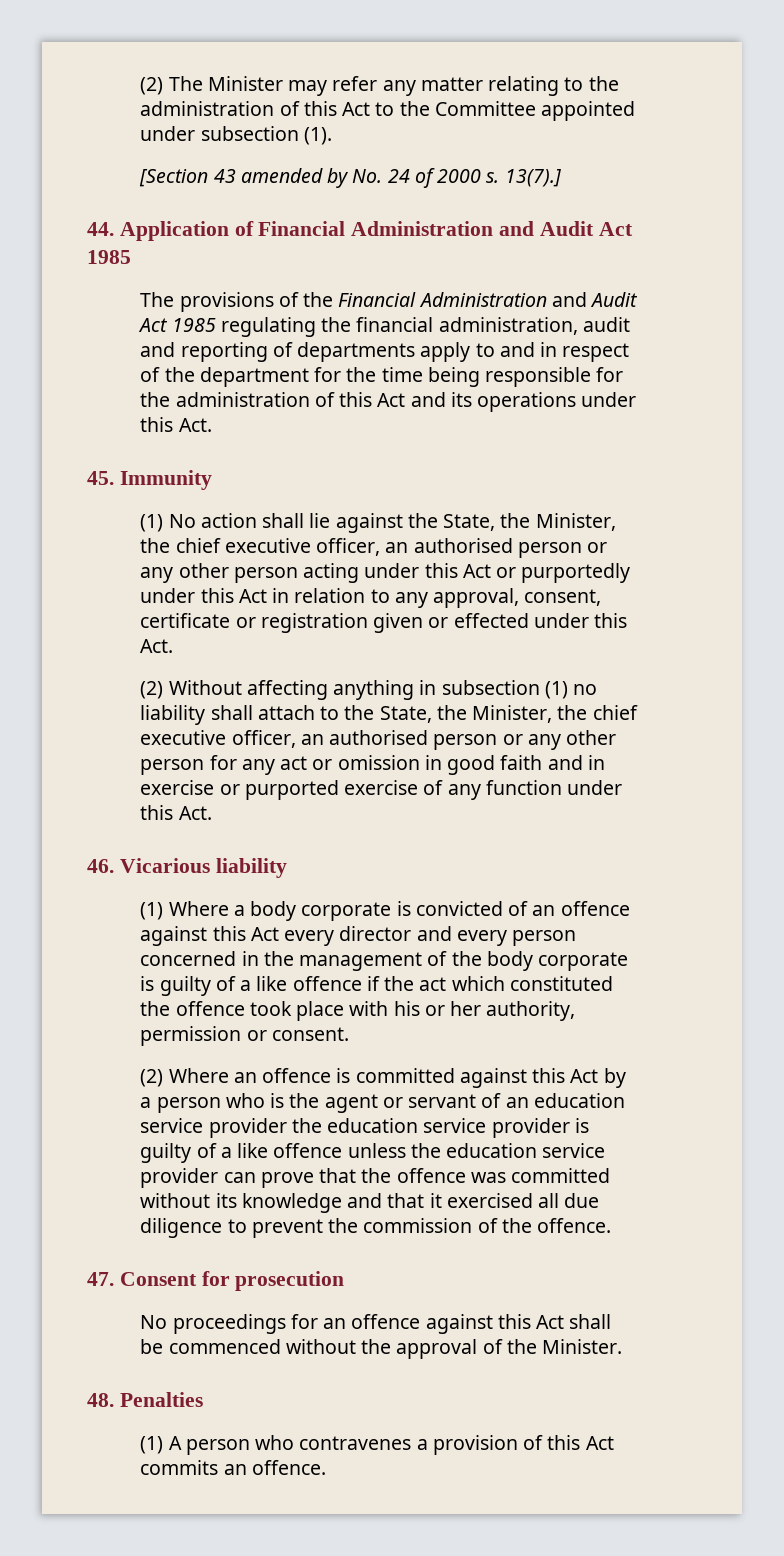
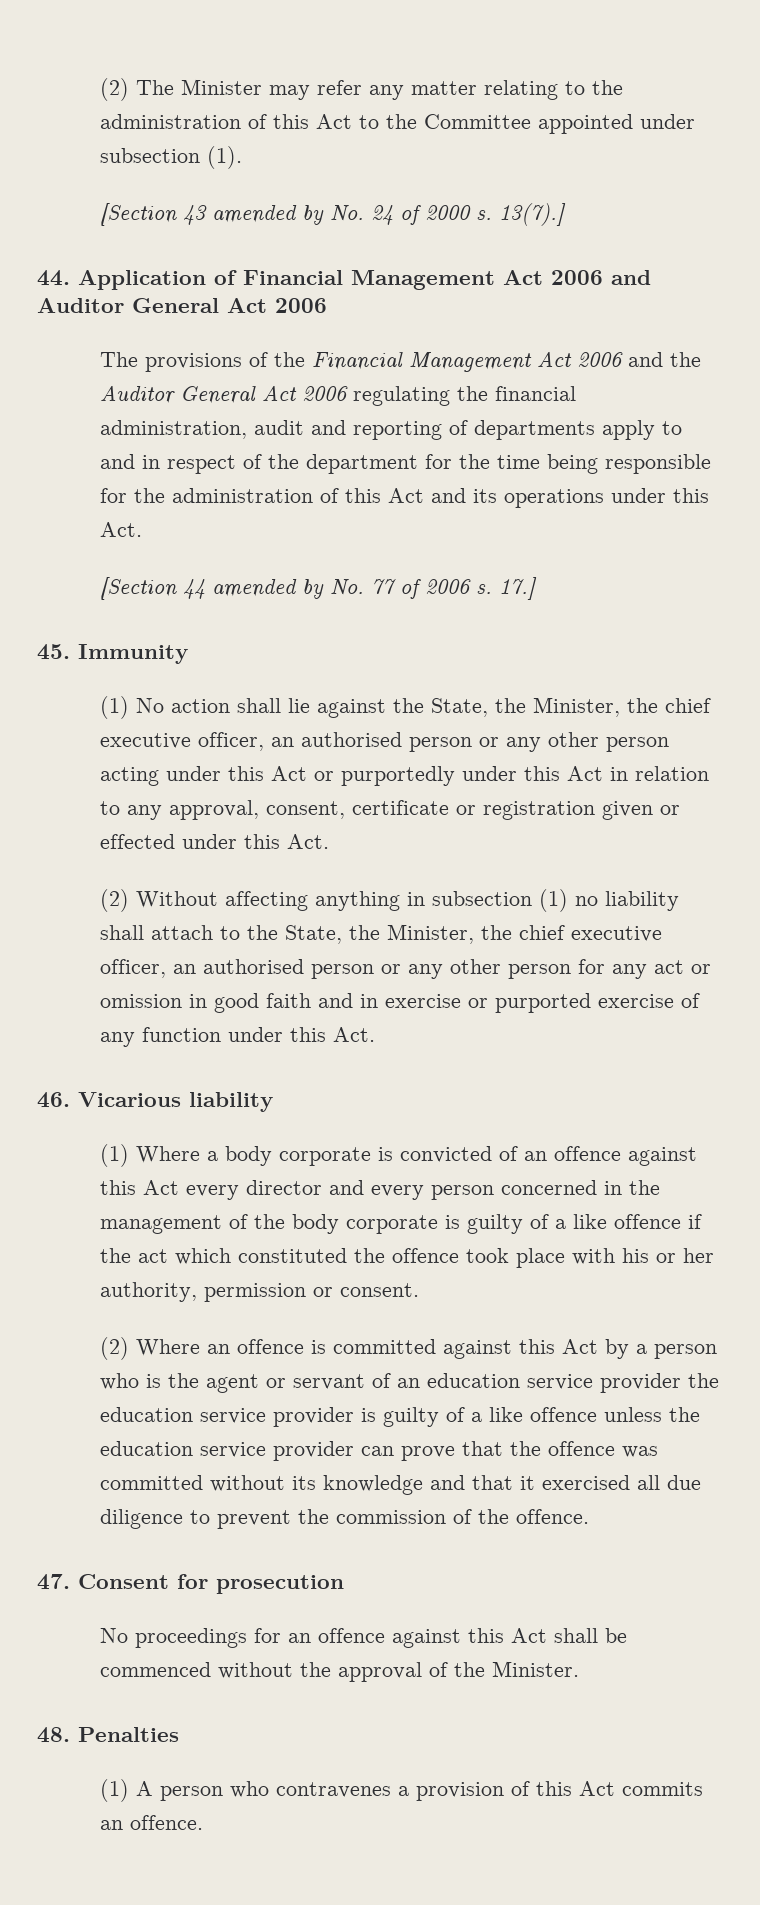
- 44. Application of Financial Administration and Audit Act 1985
+ 44. Application of Financial Management Act 2006 and Auditor General Act 2006
- The provisions of the Financial Administration and Audit Act 1985 regulating the financial administration, audit and reporting of departments apply to and in respect of the department for the time being responsible for the administration of this Act and its operations under this Act.
+ The provisions of the Financial Management Act 2006 and the Auditor General Act 2006 regulating the financial administration, audit and reporting of departments apply to and in respect of the department for the time being responsible for the administration of this Act and its operations under this Act.
+ [Section 44 amended by No. 77 of 2006 s. 17.]

